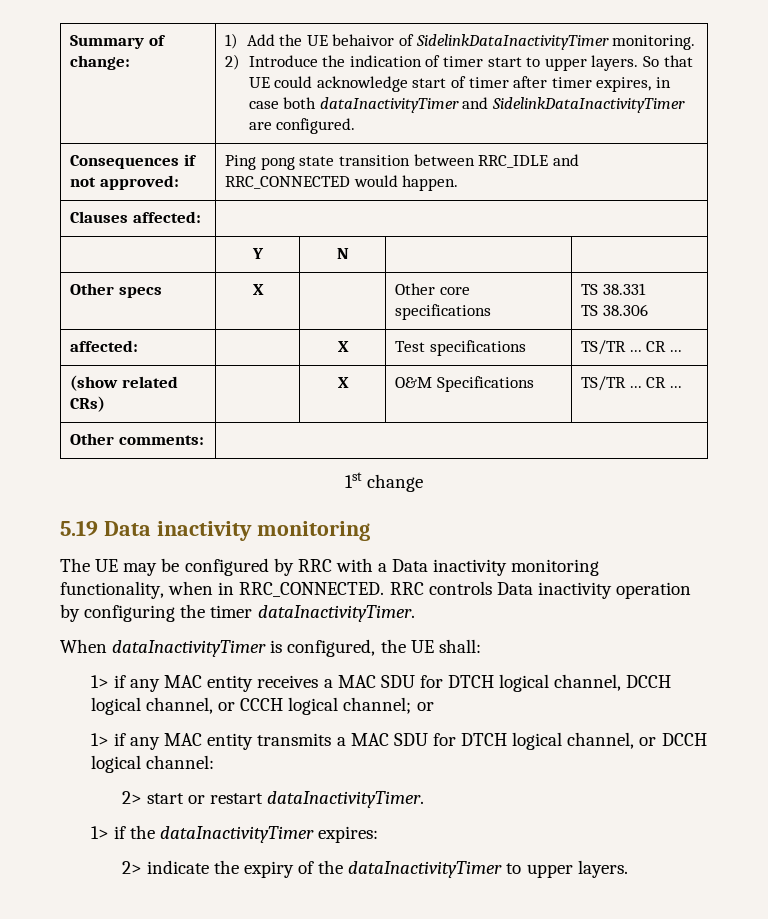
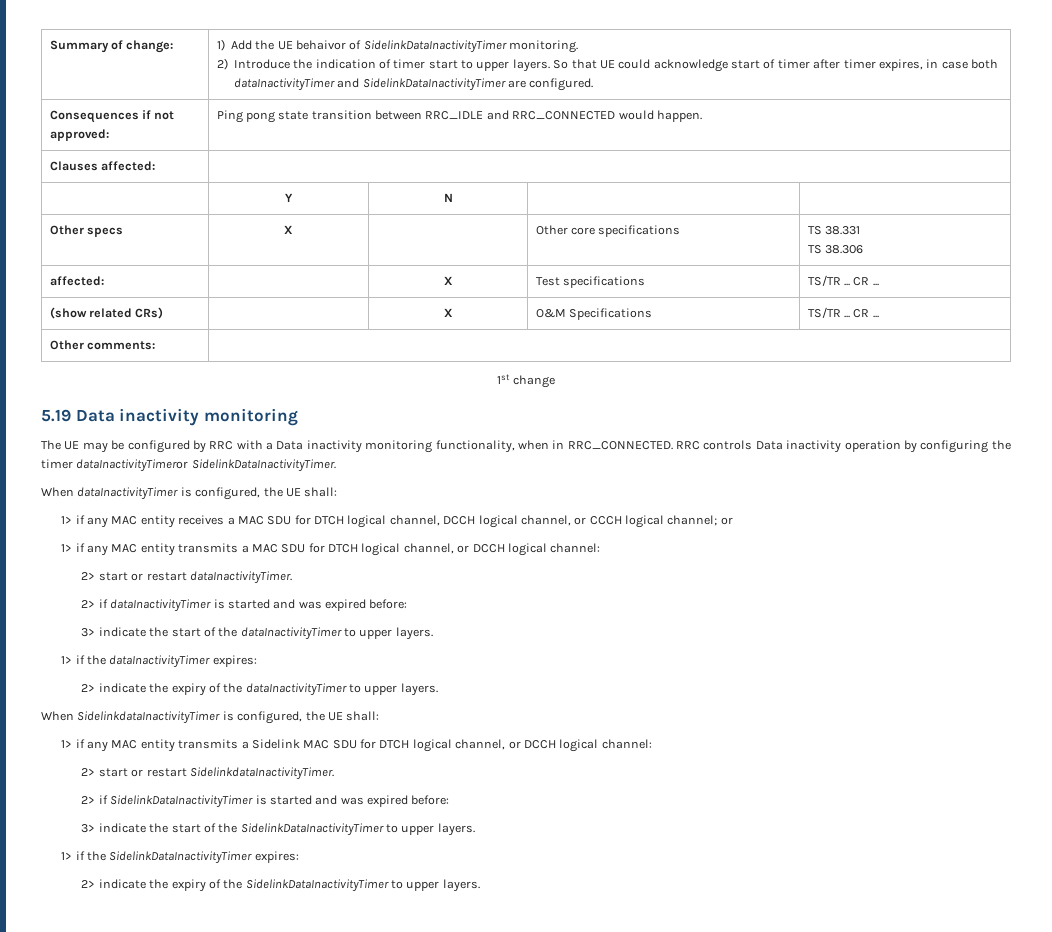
- RRC controls Data inactivity operation by configuring the timer dataInactivityTimer.
+ RRC controls Data inactivity operation by configuring the timer dataInactivityTimeror SidelinkDataInactivityTimer.
+ 2> if dataInactivityTimer is started and was expired before:
+ 3> indicate the start of the dataInactivityTimer to upper layers.
+ When SidelinkdataInactivityTimer is configured, the UE shall:
+ 1> if any MAC entity transmits a Sidelink MAC SDU for DTCH logical channel, or DCCH logical channel:
+ 2> start or restart SidelinkdataInactivityTimer.
+ 2> if SidelinkDataInactivityTimer is started and was expired before:
+ 3> indicate the start of the SidelinkDataInactivityTimer to upper layers.
+ 1> if the SidelinkDataInactivityTimer expires:
+ 2> indicate the expiry of the SidelinkDataInactivityTimer to upper layers.

